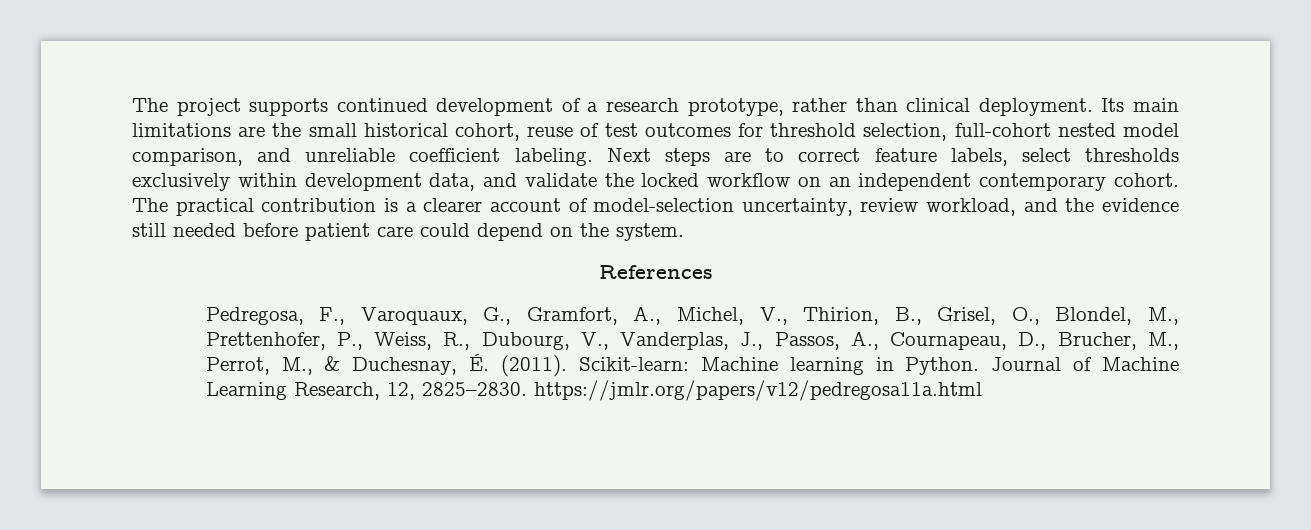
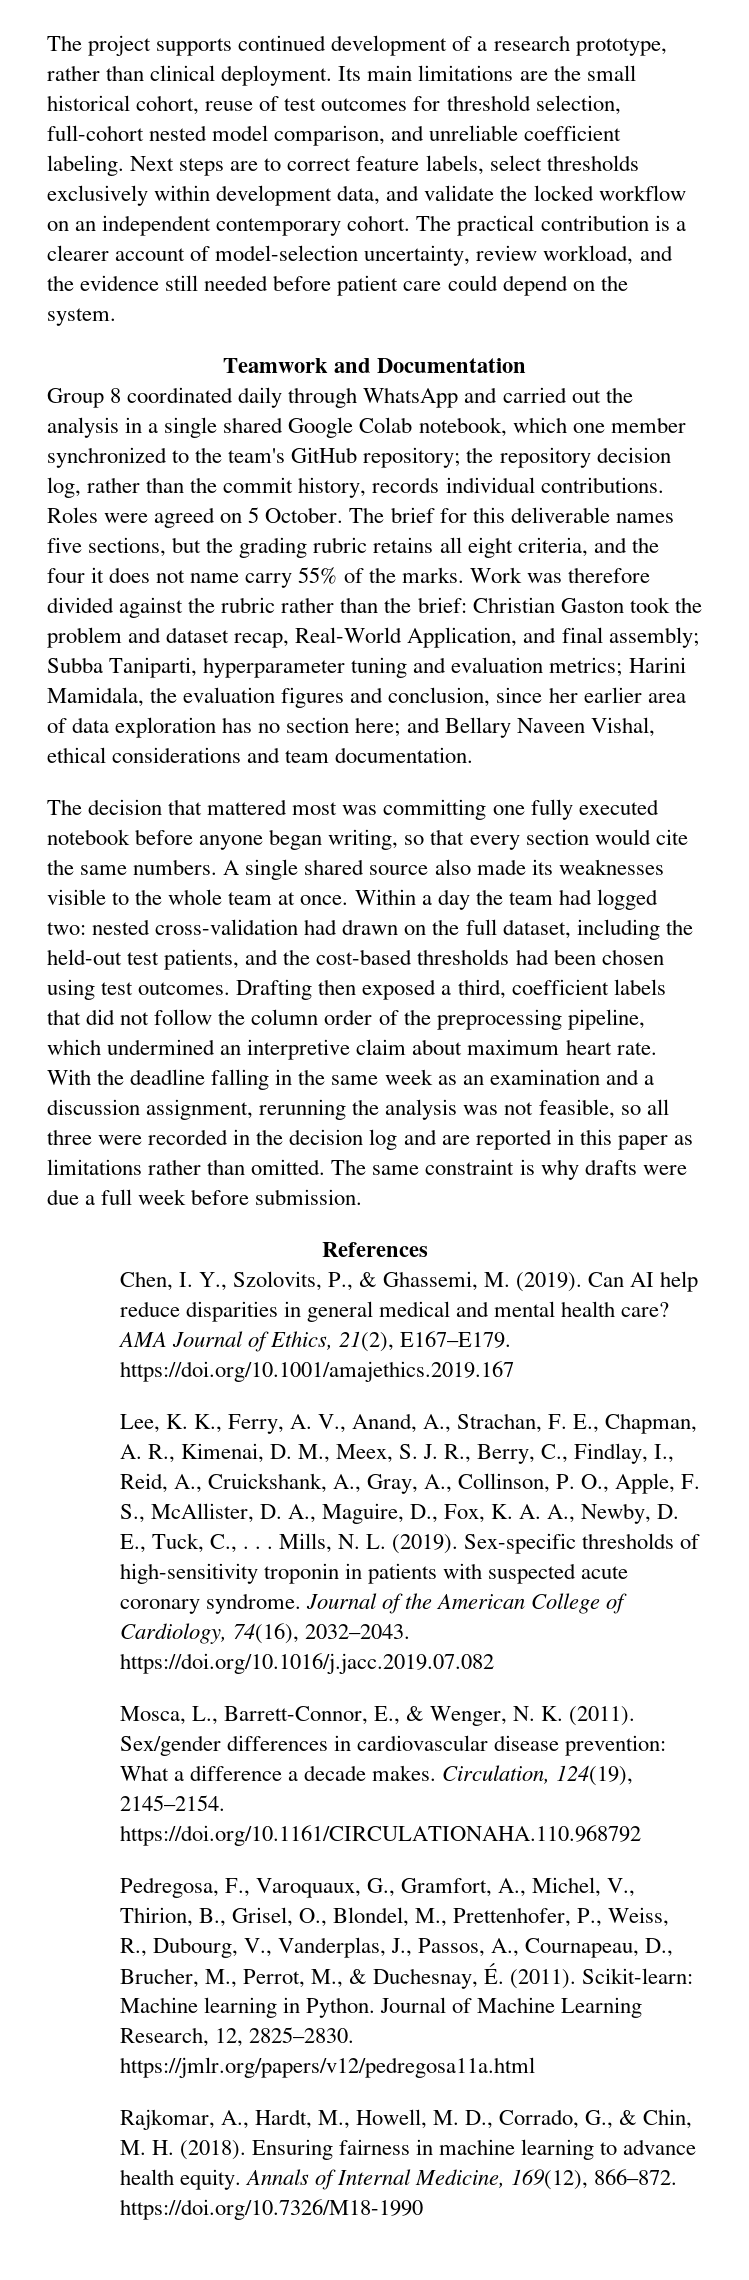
+ Teamwork and Documentation
+ Group 8 coordinated daily through WhatsApp and carried out the analysis in a single shared Google Colab notebook, which one member synchronized to the team's GitHub repository; the repository decision log, rather than the commit history, records individual contributions. Roles were agreed on 5 October. The brief for this deliverable names five sections, but the grading rubric retains all eight criteria, and the four it does not name carry 55% of the marks. Work was therefore divided against the rubric rather than the brief: Christian Gaston took the problem and dataset recap, Real-World Application, and final assembly; Subba Taniparti, hyperparameter tuning and evaluation metrics; Harini Mamidala, the evaluation figures and conclusion, since her earlier area of data exploration has no section here; and Bellary Naveen Vishal, ethical considerations and team documentation.
+ The decision that mattered most was committing one fully executed notebook before anyone began writing, so that every section would cite the same numbers. A single shared source also made its weaknesses visible to the whole team at once. Within a day the team had logged two: nested cross-validation had drawn on the full dataset, including the held-out test patients, and the cost-based thresholds had been chosen using test outcomes. Drafting then exposed a third, coefficient labels that did not follow the column order of the preprocessing pipeline, which undermined an interpretive claim about maximum heart rate. With the deadline falling in the same week as an examination and a discussion assignment, rerunning the analysis was not feasible, so all three were recorded in the decision log and are reported in this paper as limitations rather than omitted. The same constraint is why drafts were due a full week before submission.
  References
+ Chen, I. Y., Szolovits, P., & Ghassemi, M. (2019). Can AI help reduce disparities in general medical and mental health care? AMA Journal of Ethics, 21(2), E167–E179. https://doi.org/10.1001/amajethics.2019.167
+ Lee, K. K., Ferry, A. V., Anand, A., Strachan, F. E., Chapman, A. R., Kimenai, D. M., Meex, S. J. R., Berry, C., Findlay, I., Reid, A., Cruickshank, A., Gray, A., Collinson, P. O., Apple, F. S., McAllister, D. A., Maguire, D., Fox, K. A. A., Newby, D. E., Tuck, C., . . . Mills, N. L. (2019). Sex-specific thresholds of high-sensitivity troponin in patients with suspected acute coronary syndrome. Journal of the American College of Cardiology, 74(16), 2032–2043. https://doi.org/10.1016/j.jacc.2019.07.082
+ Mosca, L., Barrett-Connor, E., & Wenger, N. K. (2011). Sex/gender differences in cardiovascular disease prevention: What a difference a decade makes. Circulation, 124(19), 2145–2154. https://doi.org/10.1161/CIRCULATIONAHA.110.968792
+ Rajkomar, A., Hardt, M., Howell, M. D., Corrado, G., & Chin, M. H. (2018). Ensuring fairness in machine learning to advance health equity. Annals of Internal Medicine, 169(12), 866–872. https://doi.org/10.7326/M18-1990

